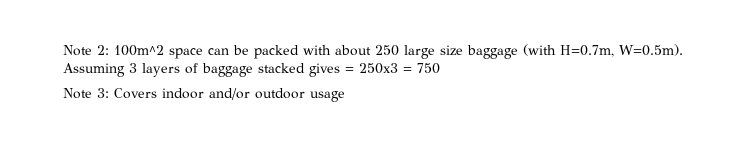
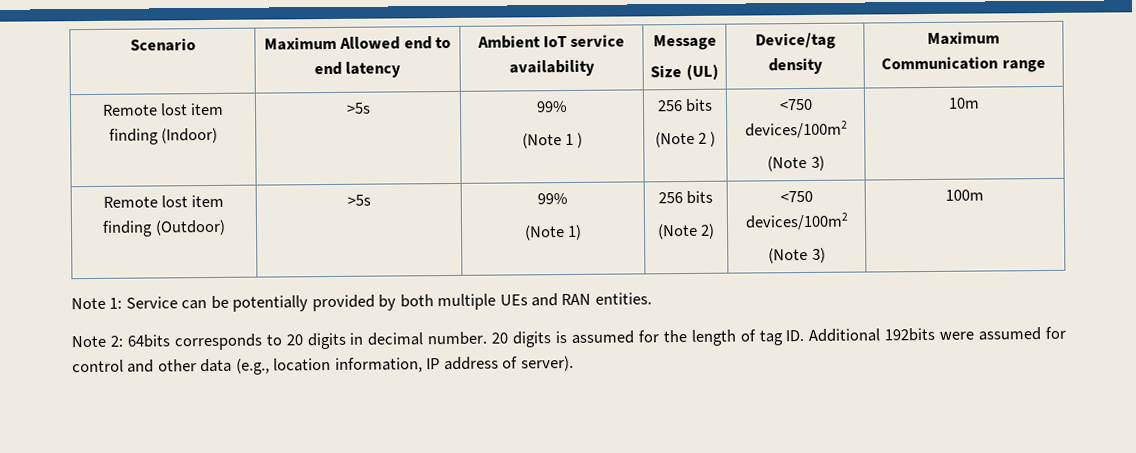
- Note 2: 100m^2 space can be packed with about 250 large size baggage (with H=0.7m, W=0.5m). Assuming 3 layers of baggage stacked gives = 250x3 = 750
- Note 3: Covers indoor and/or outdoor usage
+ Scenario | Maximum Allowed end to end latency | Ambient IoT service availability | Message
+ Size (UL) | Device/tag density | Maximum Communication range
+ Remote lost item finding (Indoor) | >5s | 99%
+ (Note 1 ) | 256 bits
+ (Note 2 ) | <750 devices/100m2
+ (Note 3) | 10m
+ Remote lost item finding (Outdoor) | >5s | 99%
+ (Note 1) | 256 bits
+ (Note 2) | <750 devices/100m2
+ (Note 3) | 100m
+ Note 1: Service can be potentially provided by both multiple UEs and RAN entities.
+ Note 2: 64bits corresponds to 20 digits in decimal number. 20 digits is assumed for the length of tag ID. Additional 192bits were assumed for control and other data (e.g., location information, IP address of server).

